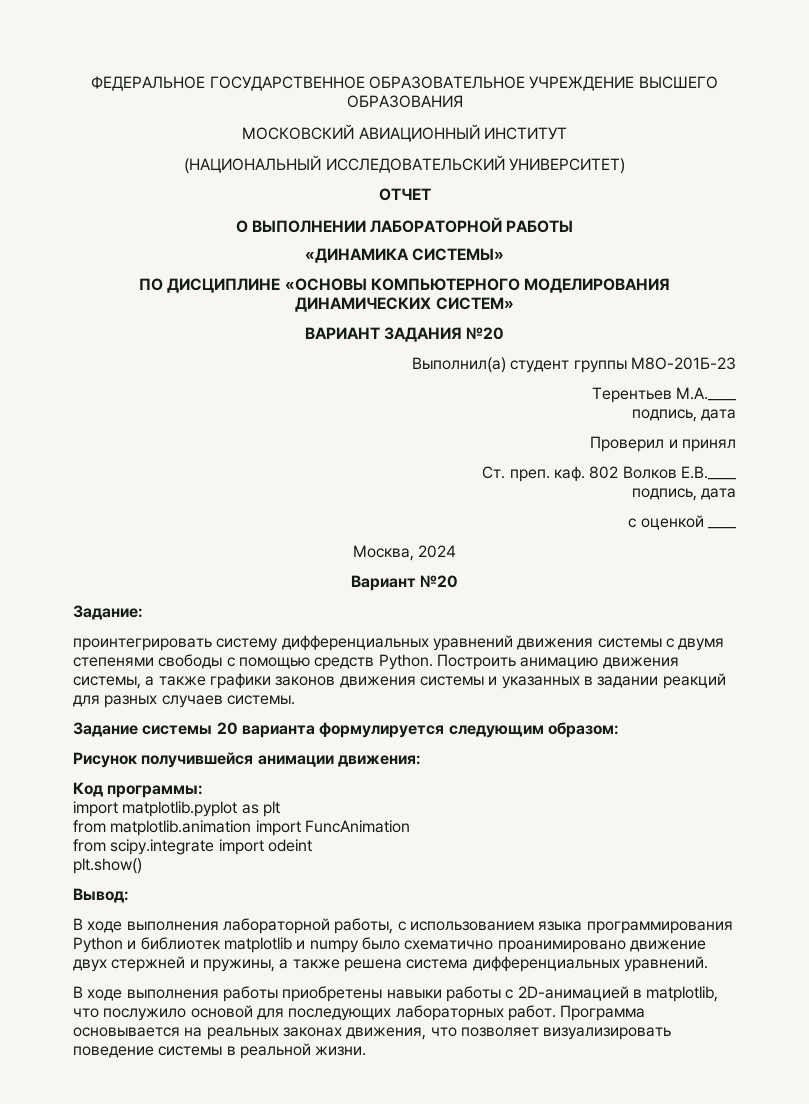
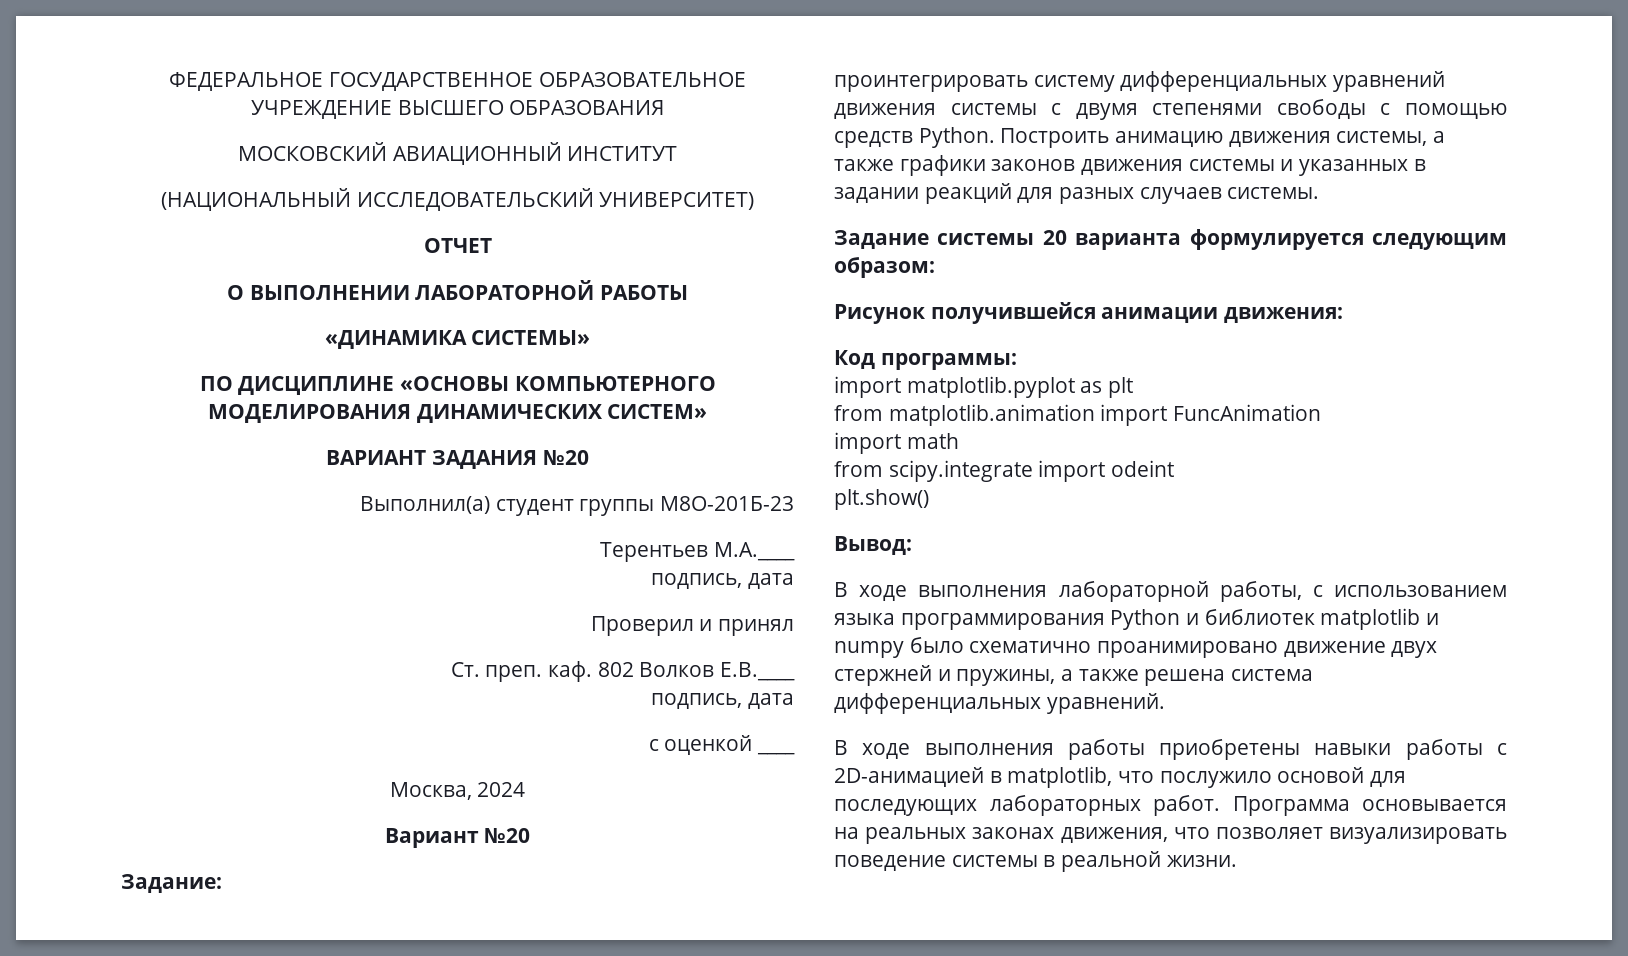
+ import math

